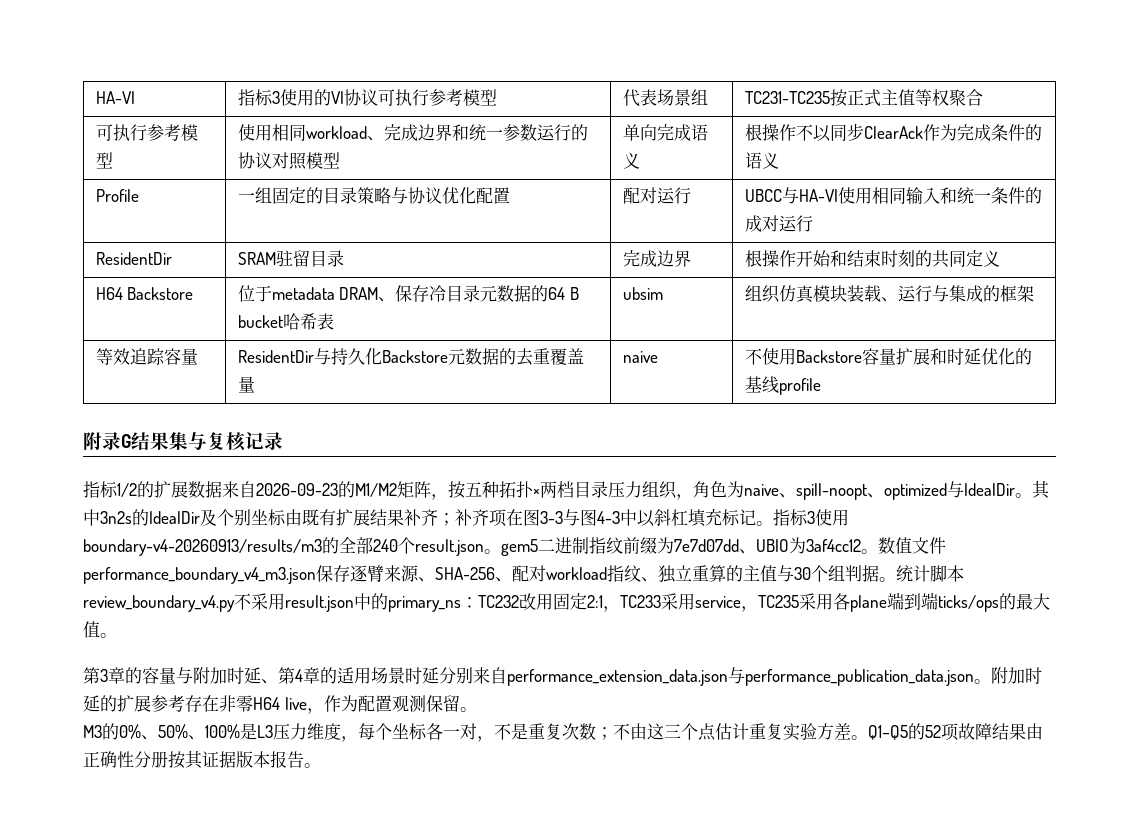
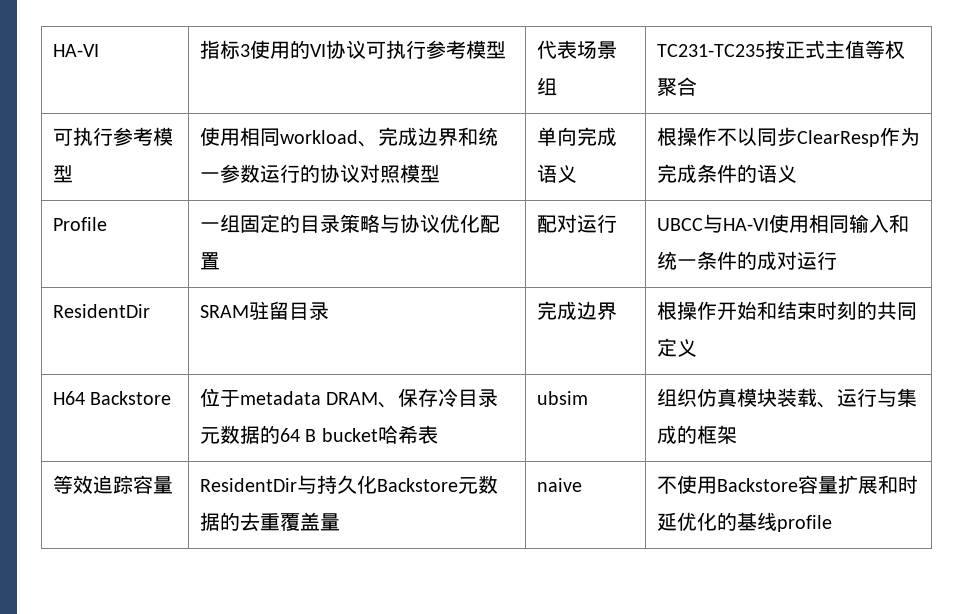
- 可执行参考模型 | 使用相同workload、完成边界和统一参数运行的协议对照模型 | 单向完成语义 | 根操作不以同步ClearAck作为完成条件的语义
+ 可执行参考模型 | 使用相同workload、完成边界和统一参数运行的协议对照模型 | 单向完成语义 | 根操作不以同步ClearResp作为完成条件的语义
- 附录G结果集与复核记录
- 指标1/2的扩展数据来自2026-09-23的M1/M2矩阵，按五种拓扑×两档目录压力组织，角色为naive、spill-noopt、optimized与IdealDir。其中3n2s的IdealDir及个别坐标由既有扩展结果补齐；补齐项在图3-3与图4-3中以斜杠填充标记。指标3使用boundary-v4-20260913/results/m3的全部240个result.json。gem5二进制指纹前缀为7e7d07dd、UBIO为3af4cc12。数值文件performance_boundary_v4_m3.json保存逐臂来源、SHA-256、配对workload指纹、独立重算的主值与30个组判据。统计脚本review_boundary_v4.py不采用result.json中的primary_ns：TC232改用固定2:1，TC233采用service，TC235采用各plane端到端ticks/ops的最大值。
- 第3章的容量与附加时延、第4章的适用场景时延分别来自performance_extension_data.json与performance_publication_data.json。附加时延的扩展参考存在非零H64 live，作为配置观测保留。
- M3的0%、50%、100%是L3压力维度，每个坐标各一对，不是重复次数；不由这三个点估计重复实验方差。Q1–Q5的52项故障结果由正确性分册按其证据版本报告。

